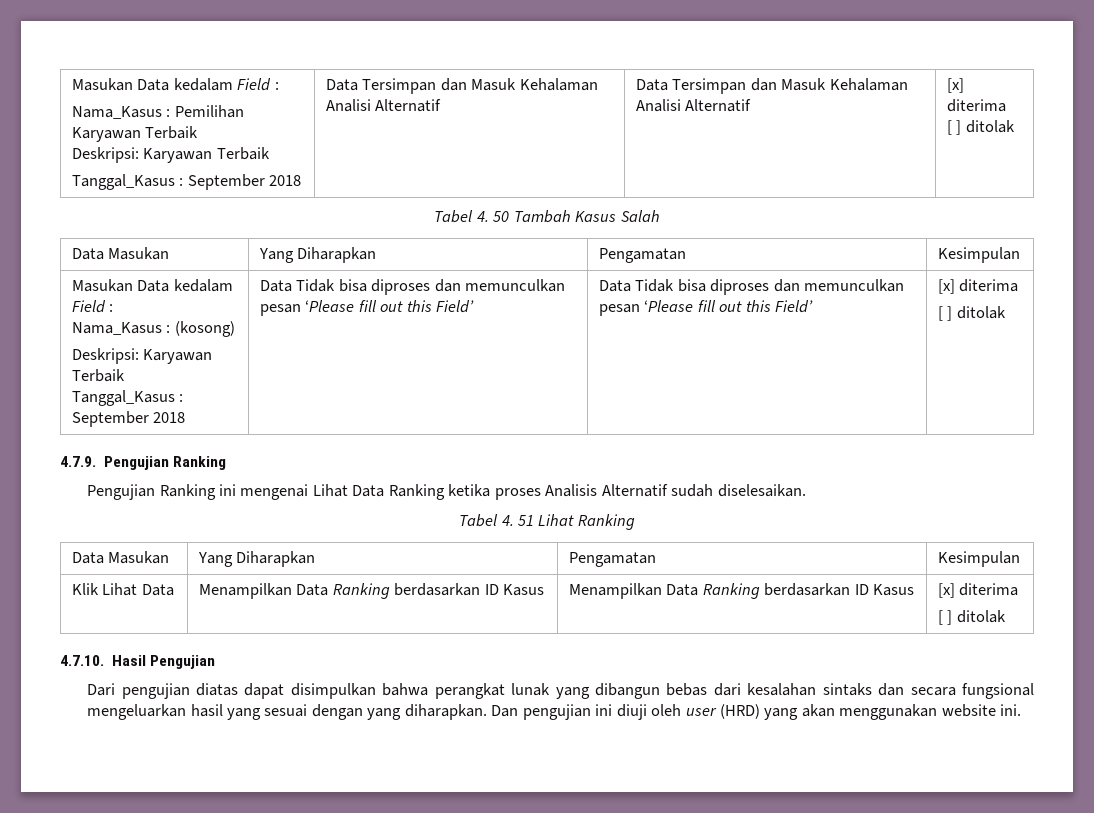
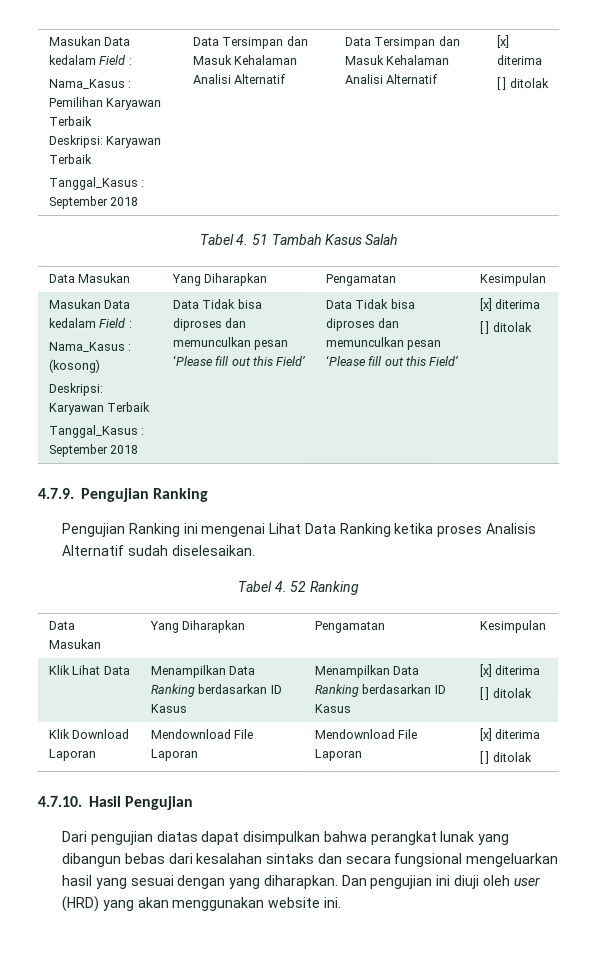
- Tabel 4. 50 Tambah Kasus Salah
+ Tabel 4. 51 Tambah Kasus Salah
- Tabel 4. 51 Lihat Ranking
+ Tabel 4. 52 Ranking
+ Klik Download Laporan | Mendownload File Laporan | Mendownload File Laporan | [x] diterima
+ [ ] ditolak

